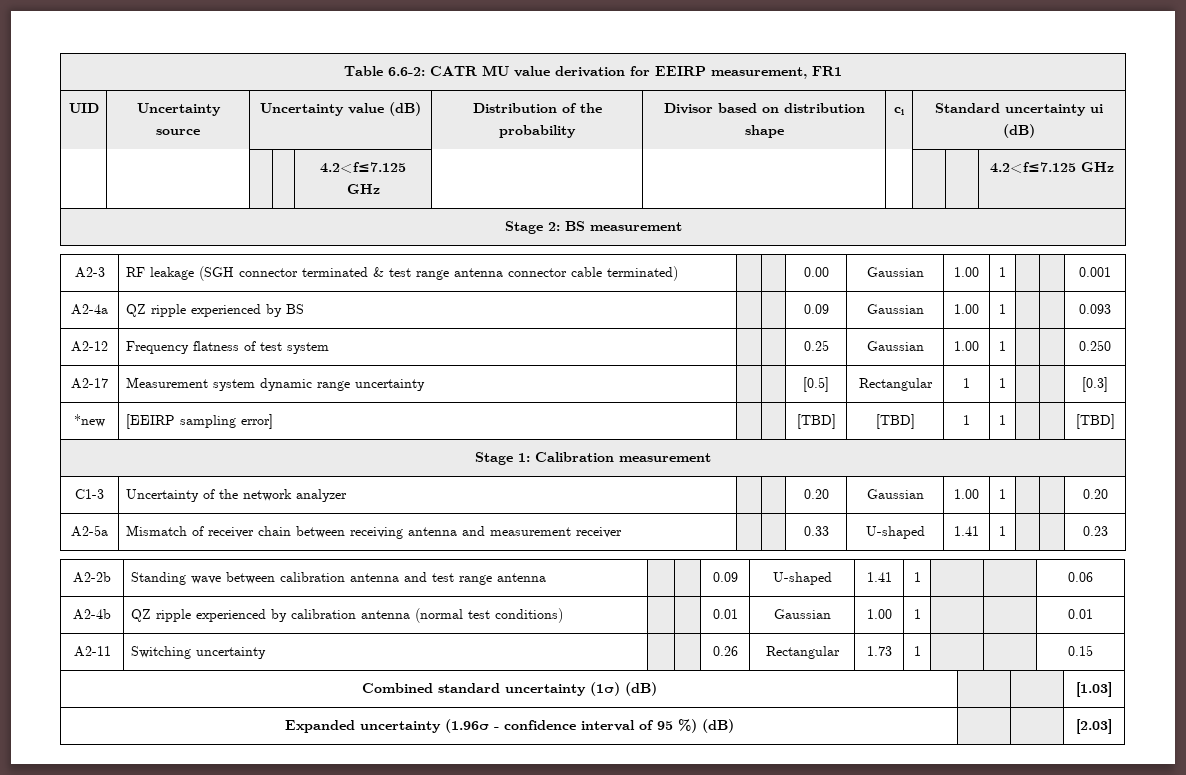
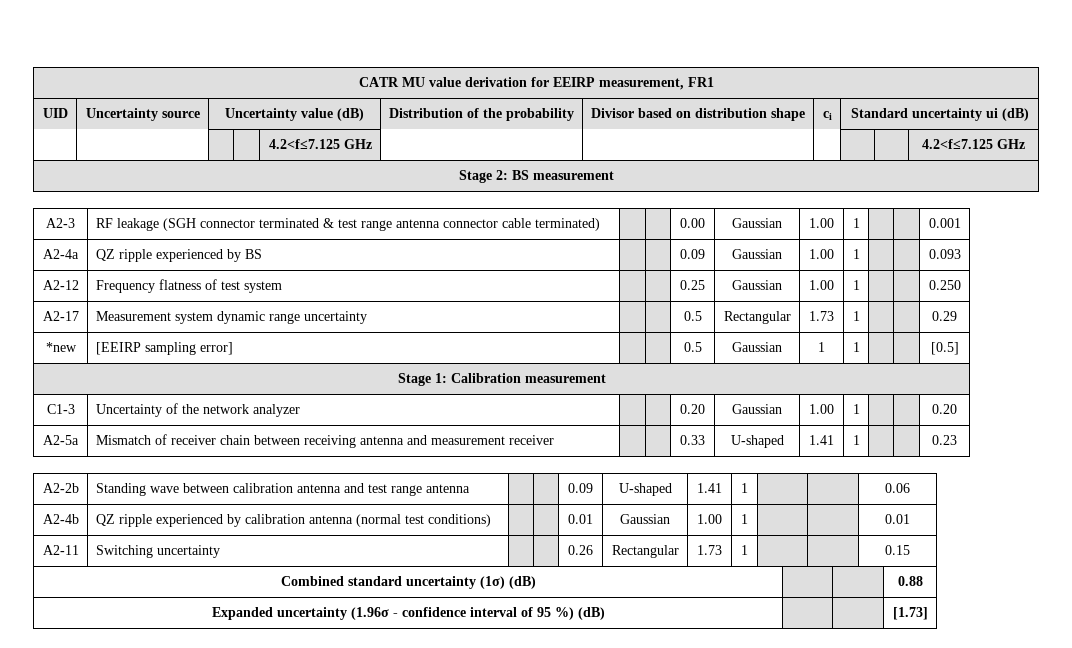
- Table 6.6-2: CATR MU value derivation for EEIRP measurement, FR1
+ CATR MU value derivation for EEIRP measurement, FR1
- A2-17 | Measurement system dynamic range uncertainty | | | [0.5] | Rectangular | 1 | 1 | | | [0.3]
+ A2-17 | Measurement system dynamic range uncertainty | | | 0.5 | Rectangular | 1.73 | 1 | | | 0.29
- *new | [EEIRP sampling error] | | | [TBD] | [TBD] | 1 | 1 | | | [TBD]
+ *new | [EEIRP sampling error] | | | 0.5 | Gaussian | 1 | 1 | | | [0.5]
- Combined standard uncertainty (1σ) (dB) | | | [1.03]
+ Combined standard uncertainty (1σ) (dB) | | | 0.88
- Expanded uncertainty (1.96σ - confidence interval of 95 %) (dB) | | | [2.03]
+ Expanded uncertainty (1.96σ - confidence interval of 95 %) (dB) | | | [1.73]

